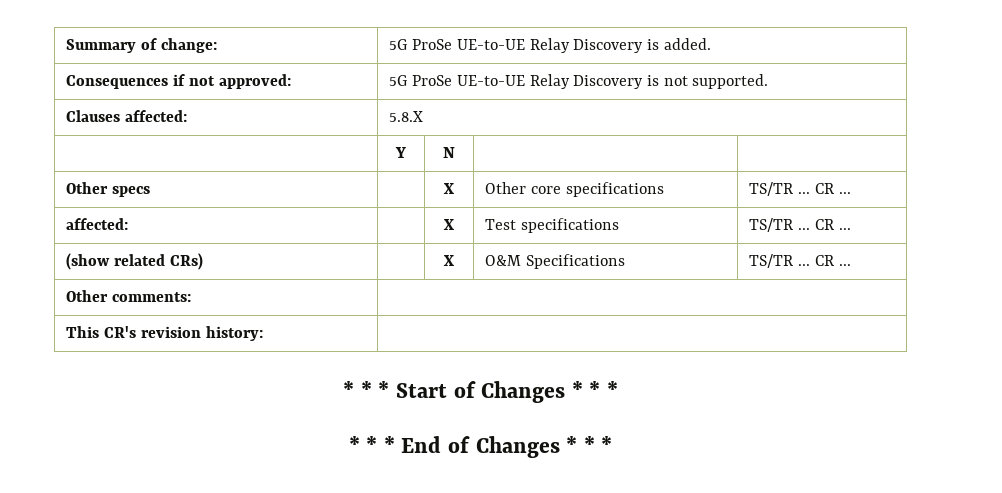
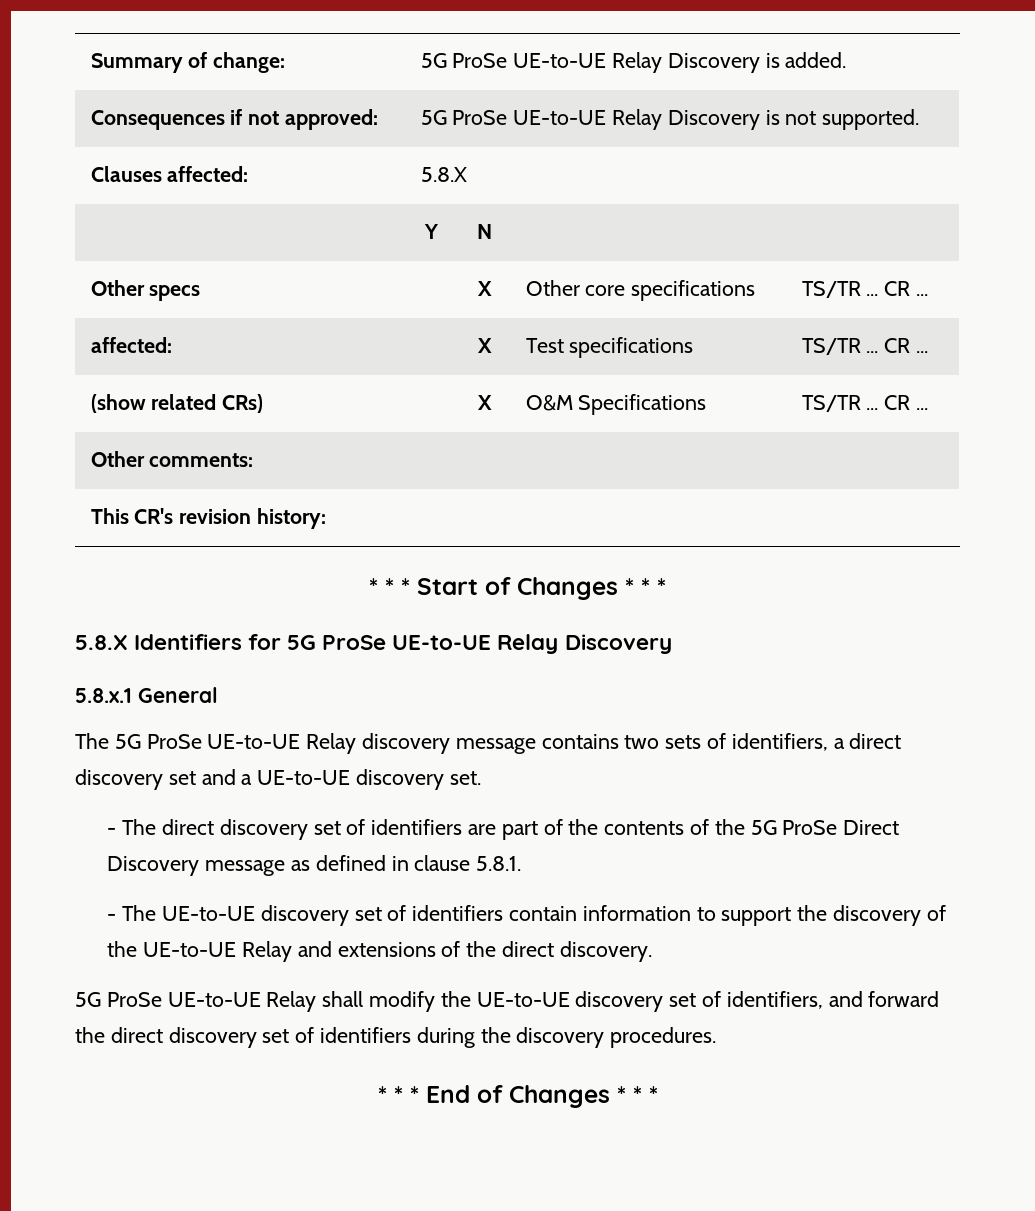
+ 5.8.X Identifiers for 5G ProSe UE-to-UE Relay Discovery
+ 5.8.x.1 General
+ The 5G ProSe UE-to-UE Relay discovery message contains two sets of identifiers, a direct discovery set and a UE-to-UE discovery set.
+ - The direct discovery set of identifiers are part of the contents of the 5G ProSe Direct Discovery message as defined in clause 5.8.1.
+ - The UE-to-UE discovery set of identifiers contain information to support the discovery of the UE-to-UE Relay and extensions of the direct discovery.
+ 5G ProSe UE-to-UE Relay shall modify the UE-to-UE discovery set of identifiers, and forward the direct discovery set of identifiers during the discovery procedures.

